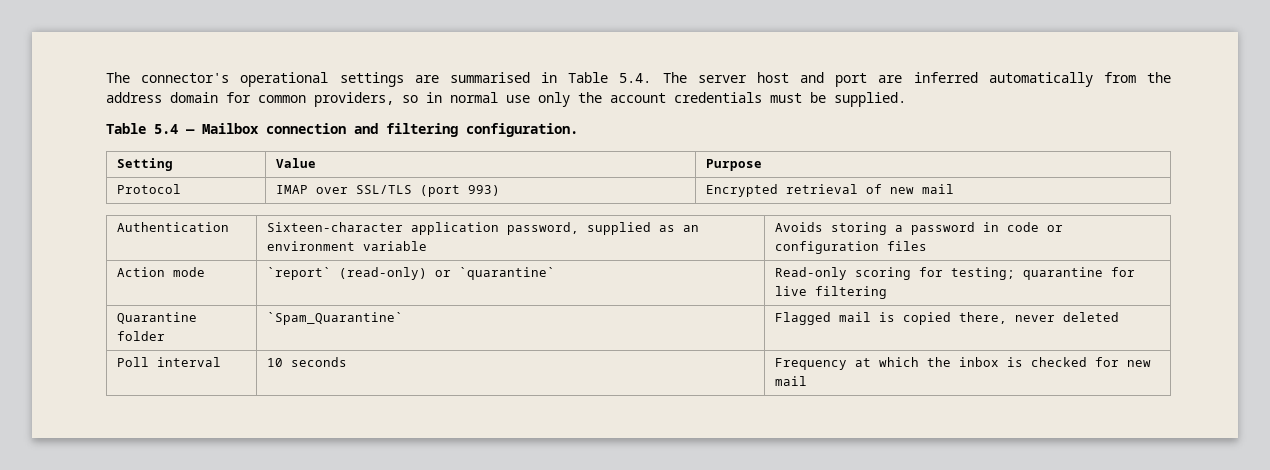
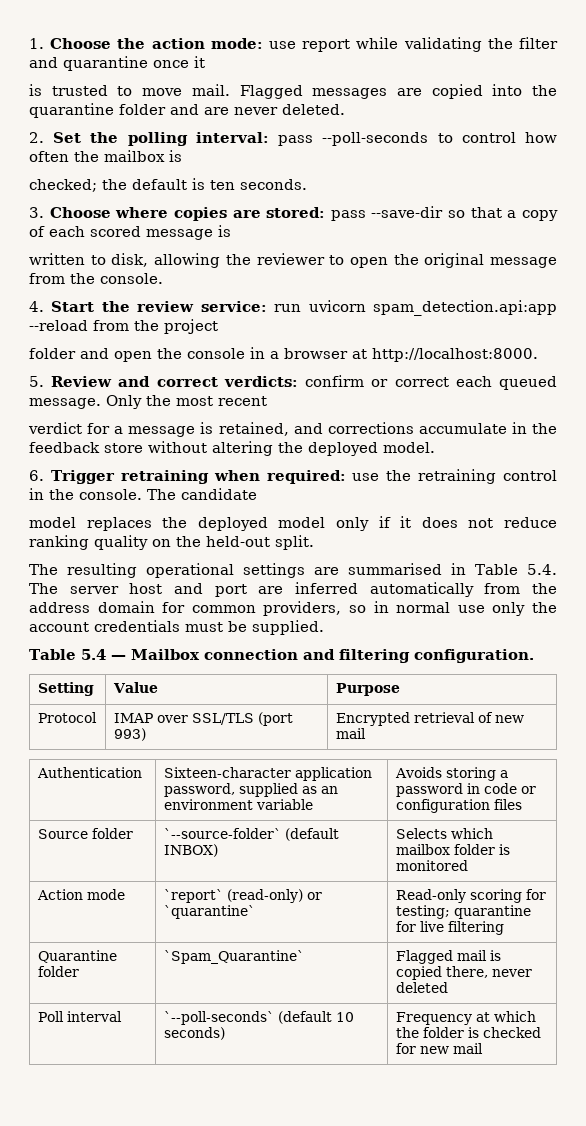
- The connector's operational settings are summarised in Table 5.4. The server host and port are inferred automatically from the address domain for common providers, so in normal use only the account credentials must be supplied.
+ 1. Choose the action mode: use report while validating the filter and quarantine once it
+ is trusted to move mail. Flagged messages are copied into the quarantine folder and are never deleted.
+ 2. Set the polling interval: pass --poll-seconds to control how often the mailbox is
+ checked; the default is ten seconds.
+ 3. Choose where copies are stored: pass --save-dir so that a copy of each scored message is
+ written to disk, allowing the reviewer to open the original message from the console.
+ 4. Start the review service: run uvicorn spam_detection.api:app --reload from the project
+ folder and open the console in a browser at http://localhost:8000.
+ 5. Review and correct verdicts: confirm or correct each queued message. Only the most recent
+ verdict for a message is retained, and corrections accumulate in the feedback store without altering the deployed model.
+ 6. Trigger retraining when required: use the retraining control in the console. The candidate
+ model replaces the deployed model only if it does not reduce ranking quality on the held-out split.
+ The resulting operational settings are summarised in Table 5.4. The server host and port are inferred automatically from the address domain for common providers, so in normal use only the account credentials must be supplied.
+ Source folder | `--source-folder` (default INBOX) | Selects which mailbox folder is monitored
- Poll interval | 10 seconds | Frequency at which the inbox is checked for new mail
+ Poll interval | `--poll-seconds` (default 10 seconds) | Frequency at which the folder is checked for new mail

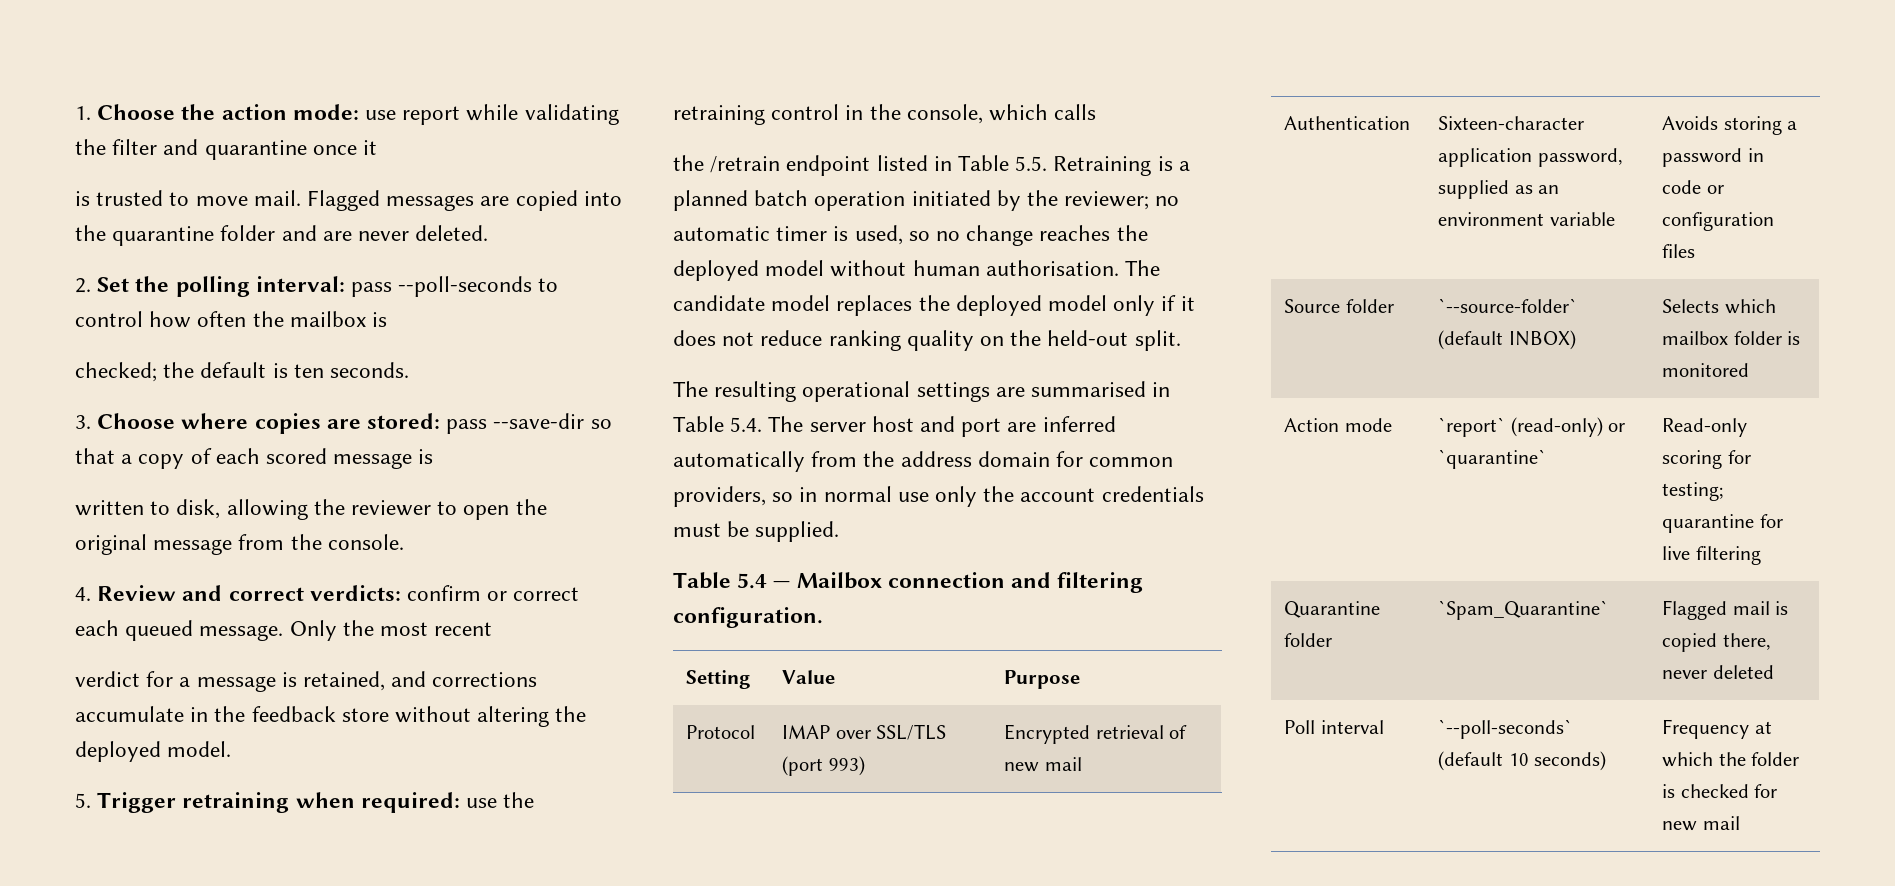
- 4. Start the review service: run uvicorn spam_detection.api:app --reload from the project
- folder and open the console in a browser at http://localhost:8000.
- 5. Review and correct verdicts: confirm or correct each queued message.
+ 4. Review and correct verdicts: confirm or correct each queued message.
- 6. Trigger retraining when required: use the retraining control in the console.
+ 5. Trigger retraining when required: use the retraining control in the console, which calls
+ the /retrain endpoint listed in Table 5.5. Retraining is a planned batch operation initiated by the reviewer; no automatic timer is used, so no change reaches the deployed model without human authorisation.
- The candidate
- model replaces the deployed model only if it does not reduce ranking quality on the held-out split.
+ The candidate model replaces the deployed model only if it does not reduce ranking quality on the held-out split.

